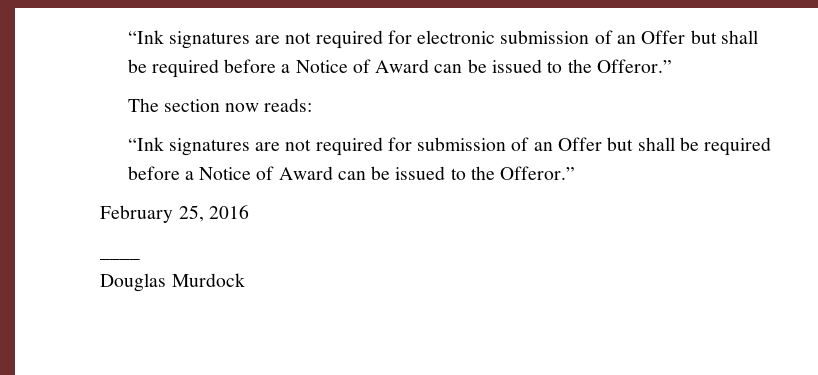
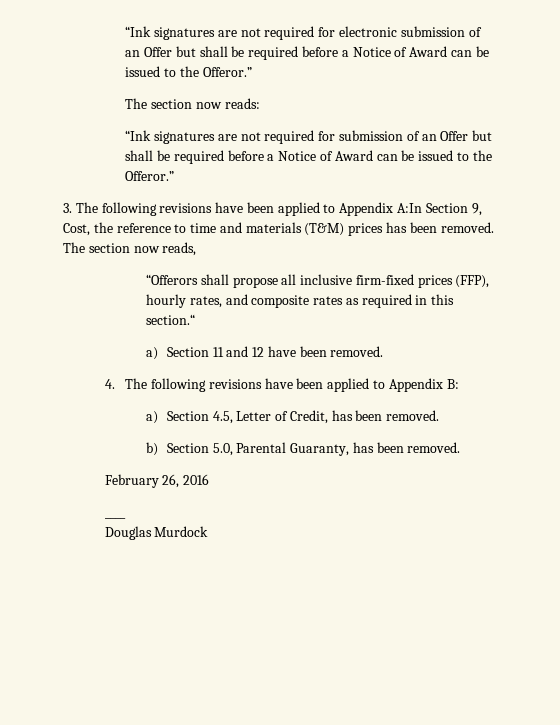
+ 3. The following revisions have been applied to Appendix A:In Section 9, Cost, the reference to time and materials (T&M) prices has been removed. The section now reads,
+ “Offerors shall propose all inclusive firm-fixed prices (FFP), hourly rates, and composite rates as required in this section.“
+ a) Section 11 and 12 have been removed.
+ 4. The following revisions have been applied to Appendix B:
+ a) Section 4.5, Letter of Credit, has been removed.
+ b) Section 5.0, Parental Guaranty, has been removed.
- February 25, 2016
+ February 26, 2016

